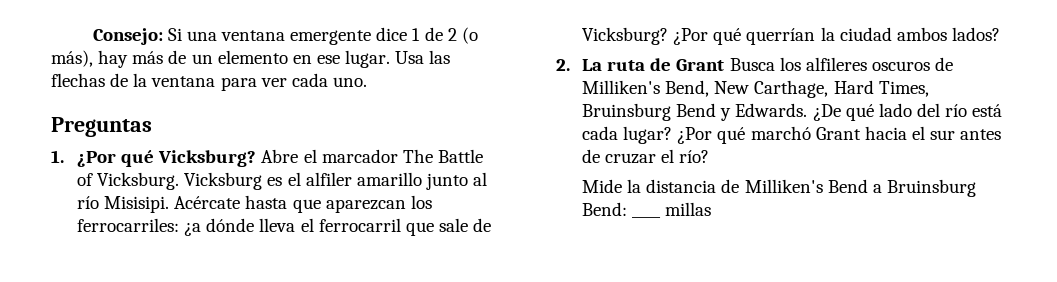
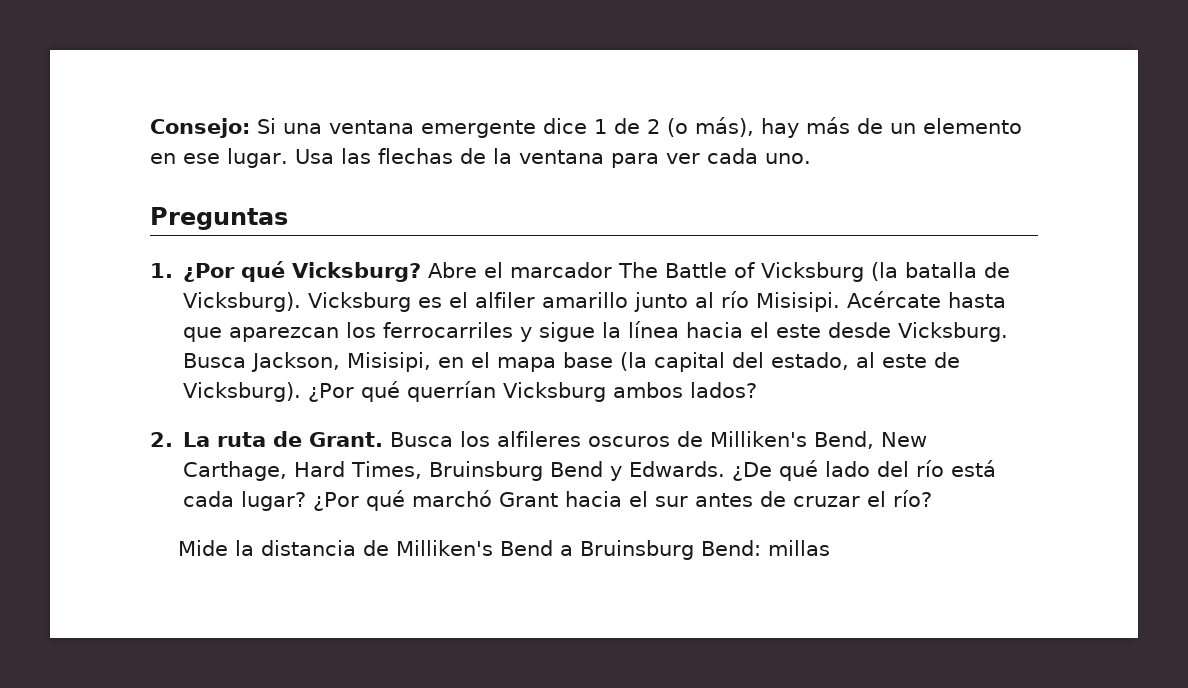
- Abre el marcador The Battle of Vicksburg.
+ Abre el marcador The Battle of Vicksburg (la batalla de Vicksburg).
- Acércate hasta que aparezcan los ferrocarriles: ¿a dónde lleva el ferrocarril que sale de Vicksburg?
+ Acércate hasta que aparezcan los ferrocarriles y sigue la línea hacia el este desde Vicksburg. Busca Jackson, Misisipi, en el mapa base (la capital del estado, al este de Vicksburg).
- ¿Por qué querrían la ciudad ambos lados?
+ ¿Por qué querrían Vicksburg ambos lados?
- 2. La ruta de Grant Busca los alfileres oscuros de Milliken's Bend, New Carthage, Hard Times, Bruinsburg Bend y Edwards.
+ 2. La ruta de Grant. Busca los alfileres oscuros de Milliken's Bend, New Carthage, Hard Times, Bruinsburg Bend y Edwards.
- Mide la distancia de Milliken's Bend a Bruinsburg Bend: ____ millas
+ Mide la distancia de Milliken's Bend a Bruinsburg Bend: millas

